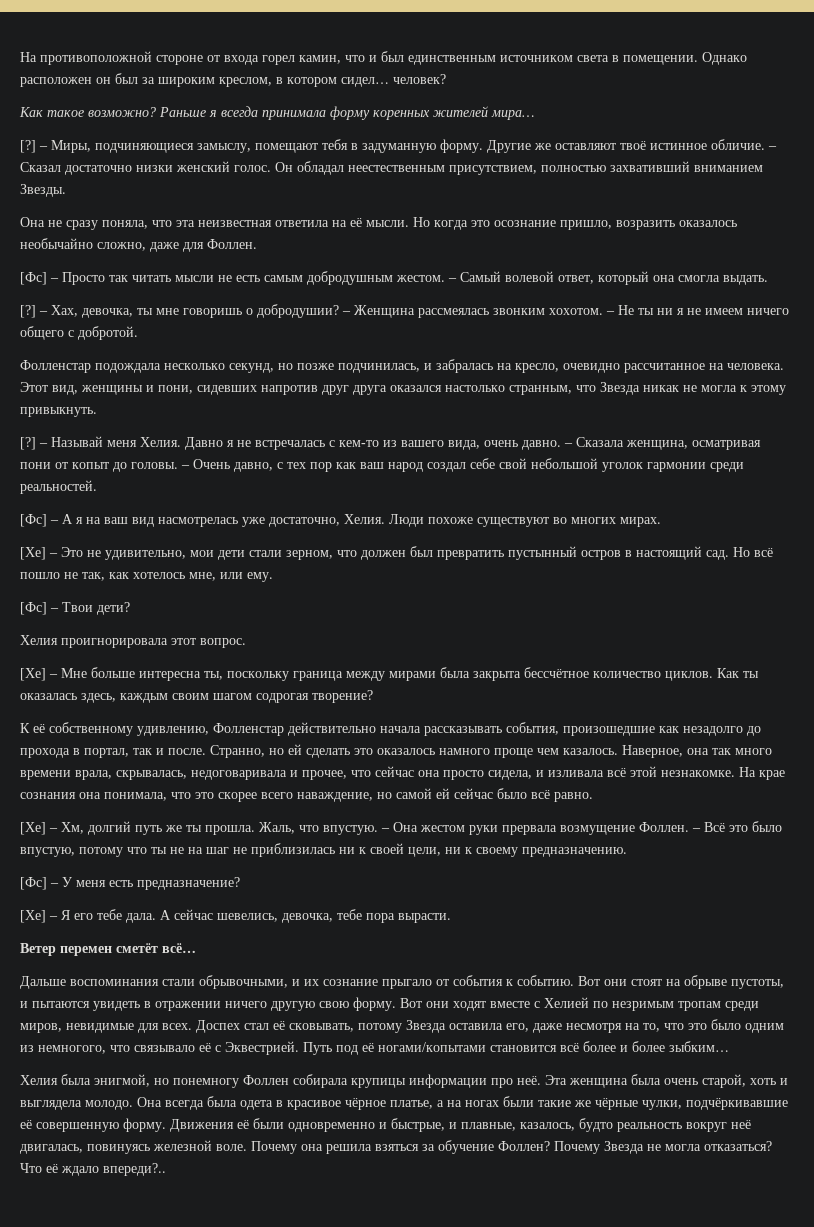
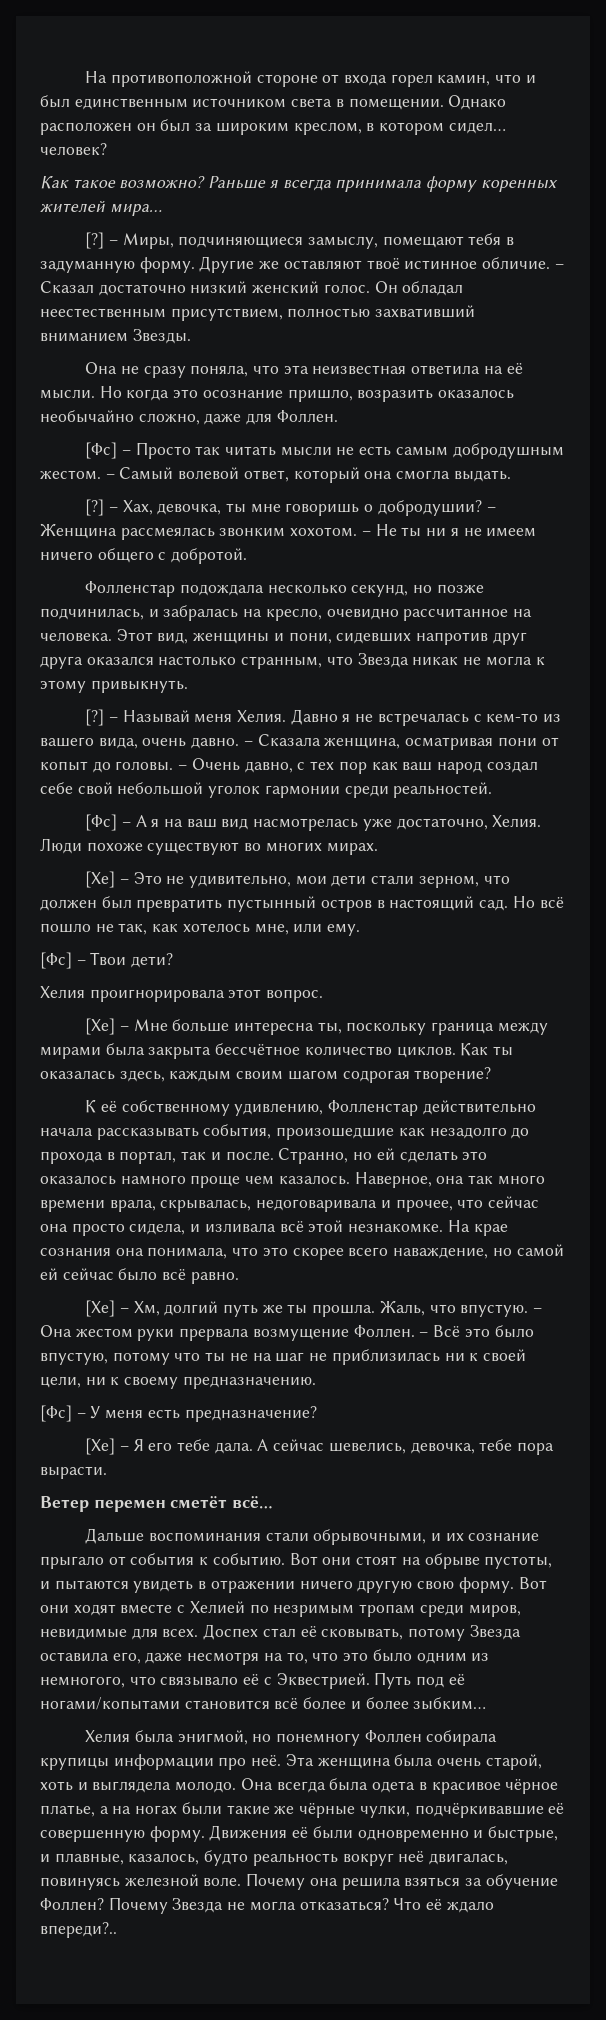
- – Сказал достаточно низки женский голос.
+ – Сказал достаточно низкий женский голос.

